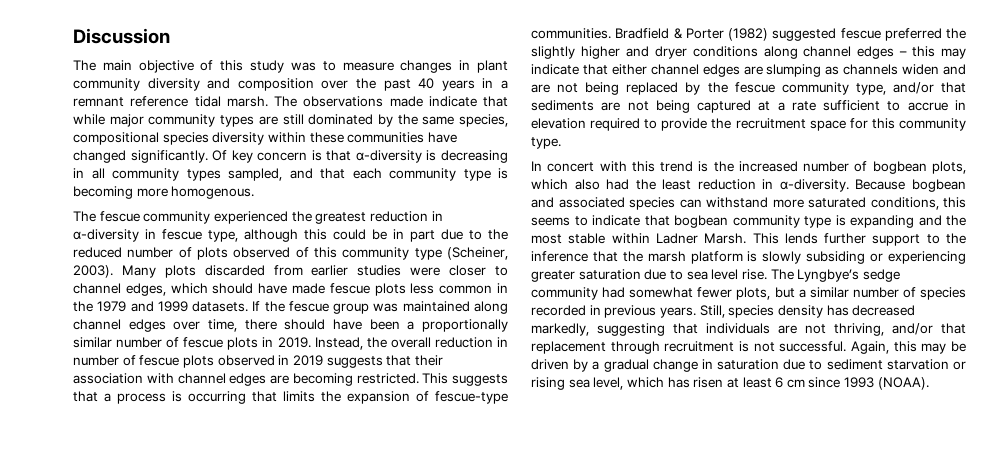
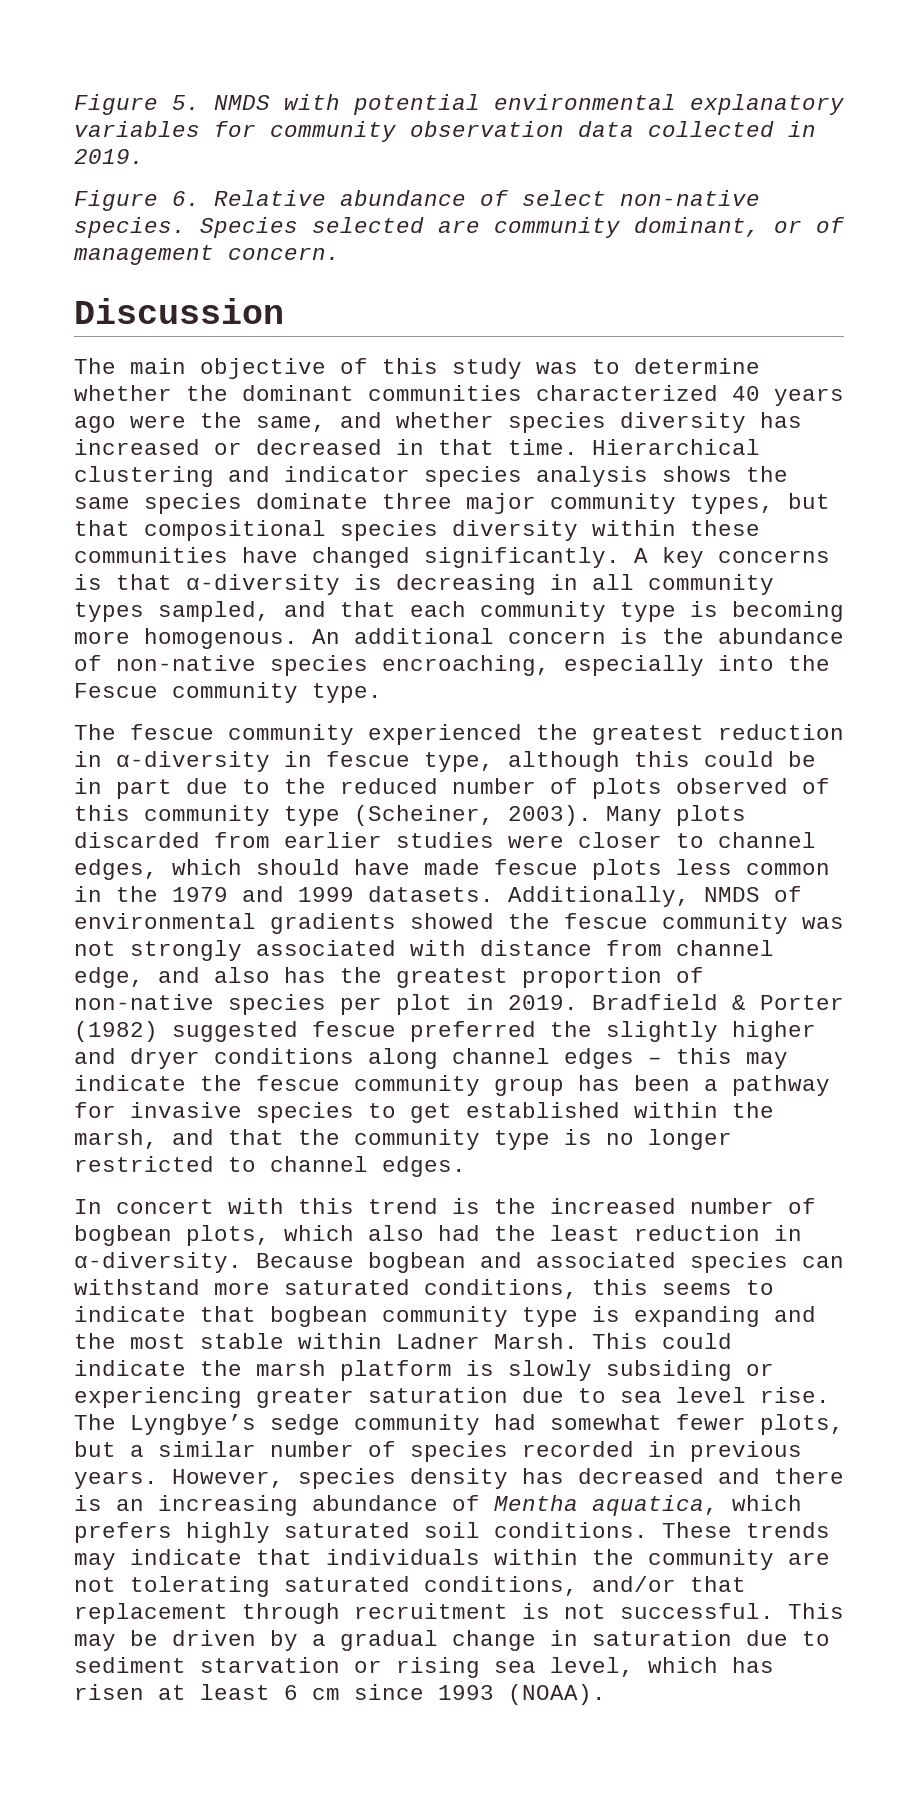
+ Figure 5. NMDS with potential environmental explanatory variables for community observation data collected in 2019.
+ Figure 6. Relative abundance of select non-native species. Species selected are community dominant, or of management concern.
- The main objective of this study was to measure changes in plant community diversity and composition over the past 40 years in a remnant reference tidal marsh. The observations made indicate that while major community types are still dominated by the same species, compositional species diversity within these communities have changed significantly.
+ The main objective of this study was to determine whether the dominant communities characterized 40 years ago were the same, and whether species diversity has increased or decreased in that time. Hierarchical clustering and indicator species analysis shows the same species dominate three major community types, but that compositional species diversity within these communities have changed significantly.
- Of key concern is that α-diversity is decreasing in all community types sampled, and that each community type is becoming more homogenous.
+ A key concerns is that α-diversity is decreasing in all community types sampled, and that each community type is becoming more homogenous. An additional concern is the abundance of non-native species encroaching, especially into the Fescue community type.
- If the fescue group was maintained along channel edges over time, there should have been a proportionally similar number of fescue plots in 2019. Instead, the overall reduction in number of fescue plots observed in 2019 suggests that their association with channel edges are becoming restricted. This suggests that a process is occurring that limits the expansion of fescue-type communities.
+ Additionally, NMDS of environmental gradients showed the fescue community was not strongly associated with distance from channel edge, and also has the greatest proportion of non-native species per plot in 2019.
- Bradfield & Porter (1982) suggested fescue preferred the slightly higher and dryer conditions along channel edges – this may indicate that either channel edges are slumping as channels widen and are not being replaced by the fescue community type, and/or that sediments are not being captured at a rate sufficient to accrue in elevation required to provide the recruitment space for this community type.
+ Bradfield & Porter (1982) suggested fescue preferred the slightly higher and dryer conditions along channel edges – this may indicate the fescue community group has been a pathway for invasive species to get established within the marsh, and that the community type is no longer restricted to channel edges.
- This lends further support to the inference that the marsh platform is slowly subsiding or experiencing greater saturation due to sea level rise.
+ This could indicate the marsh platform is slowly subsiding or experiencing greater saturation due to sea level rise.
- Still, species density has decreased markedly, suggesting that individuals are not thriving, and/or that replacement through recruitment is not successful.
+ However, species density has decreased and there is an increasing abundance of Mentha aquatica, which prefers highly saturated soil conditions. These trends may indicate that individuals within the community are not tolerating saturated conditions, and/or that replacement through recruitment is not successful.
- Again, this may be driven by a gradual change in saturation due to sediment starvation or rising sea level, which has risen at least 6 cm since 1993 (NOAA).
+ This may be driven by a gradual change in saturation due to sediment starvation or rising sea level, which has risen at least 6 cm since 1993 (NOAA).

